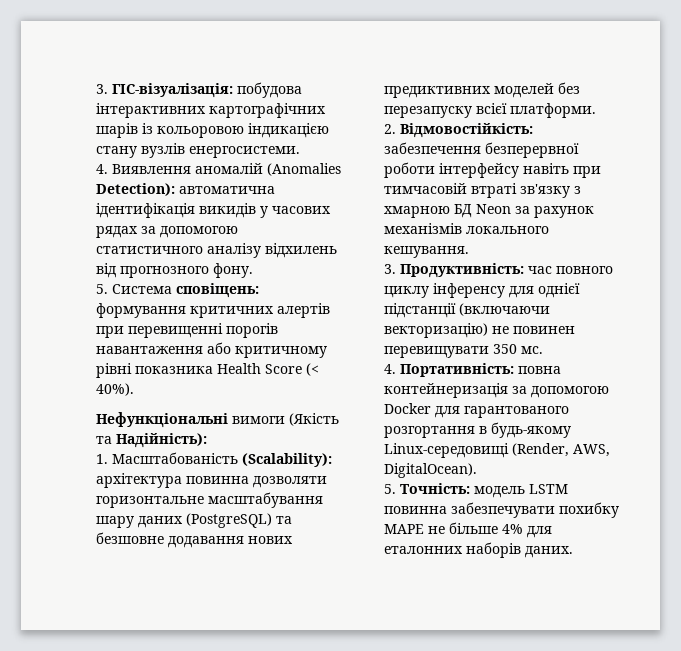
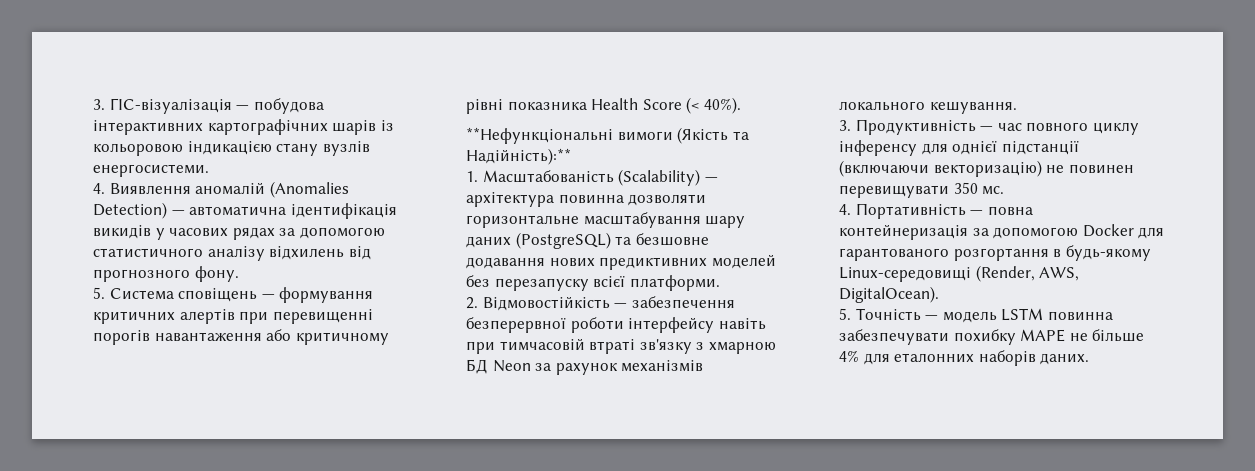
- 3. ГІС-візуалізація: побудова інтерактивних картографічних шарів із кольоровою індикацією стану вузлів енергосистеми.
+ 3. ГІС-візуалізація — побудова інтерактивних картографічних шарів із кольоровою індикацією стану вузлів енергосистеми.
- 4. Виявлення аномалій (Anomalies Detection): автоматична ідентифікація викидів у часових рядах за допомогою статистичного аналізу відхилень від прогнозного фону.
+ 4. Виявлення аномалій (Anomalies Detection) — автоматична ідентифікація викидів у часових рядах за допомогою статистичного аналізу відхилень від прогнозного фону.
- 5. Система сповіщень: формування критичних алертів при перевищенні порогів навантаження або критичному рівні показника Health Score (< 40%).
+ 5. Система сповіщень — формування критичних алертів при перевищенні порогів навантаження або критичному рівні показника Health Score (< 40%).
- Нефункціональні вимоги (Якість та Надійність):
+ **Нефункціональні вимоги (Якість та Надійність):**
- 1. Масштабованість (Scalability): архітектура повинна дозволяти горизонтальне масштабування шару даних (PostgreSQL) та безшовне додавання нових предиктивних моделей без перезапуску всієї платформи.
+ 1. Масштабованість (Scalability) — архітектура повинна дозволяти горизонтальне масштабування шару даних (PostgreSQL) та безшовне додавання нових предиктивних моделей без перезапуску всієї платформи.
- 2. Відмовостійкість: забезпечення безперервної роботи інтерфейсу навіть при тимчасовій втраті зв'язку з хмарною БД Neon за рахунок механізмів локального кешування.
+ 2. Відмовостійкість — забезпечення безперервної роботи інтерфейсу навіть при тимчасовій втраті зв'язку з хмарною БД Neon за рахунок механізмів локального кешування.
- 3. Продуктивність: час повного циклу інференсу для однієї підстанції (включаючи векторизацію) не повинен перевищувати 350 мс.
+ 3. Продуктивність — час повного циклу інференсу для однієї підстанції (включаючи векторизацію) не повинен перевищувати 350 мс.
- 4. Портативність: повна контейнеризація за допомогою Docker для гарантованого розгортання в будь-якому Linux-середовищі (Render, AWS, DigitalOcean).
+ 4. Портативність — повна контейнеризація за допомогою Docker для гарантованого розгортання в будь-якому Linux-середовищі (Render, AWS, DigitalOcean).
- 5. Точність: модель LSTM повинна забезпечувати похибку MAPE не більше 4% для еталонних наборів даних.
+ 5. Точність — модель LSTM повинна забезпечувати похибку MAPE не більше 4% для еталонних наборів даних.

